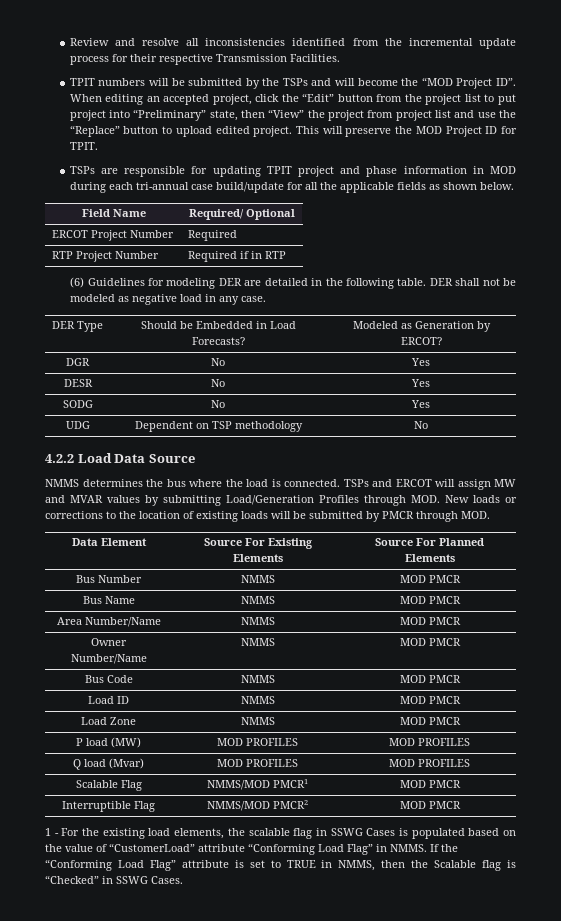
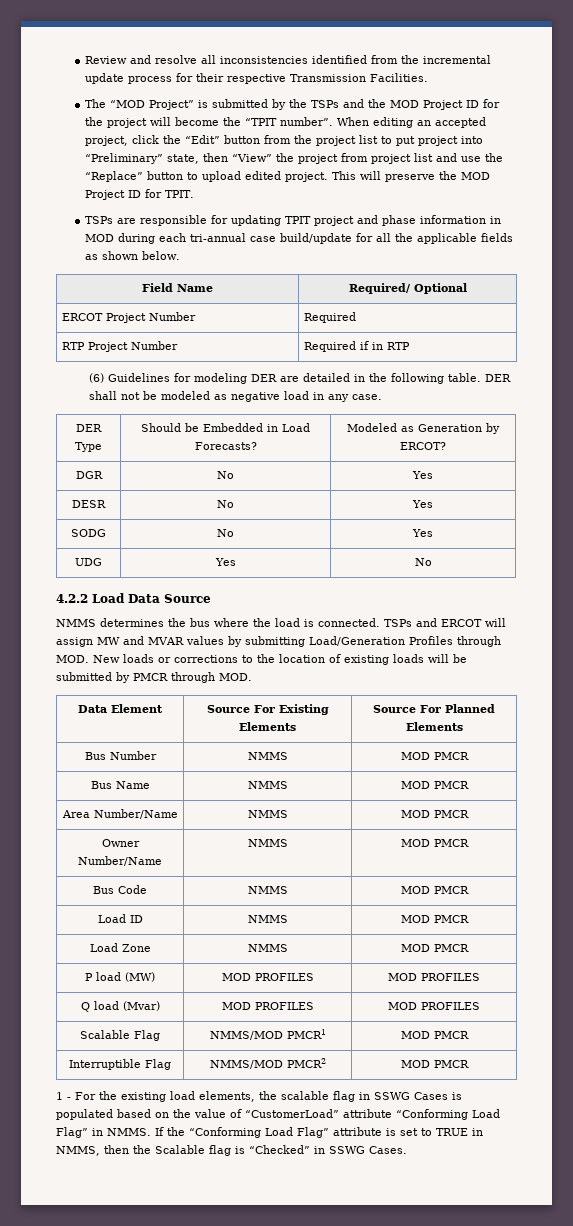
- TPIT numbers will be submitted by the TSPs and will become the “MOD Project ID”. When editing an accepted project, click the “Edit” button from the project list to put project into “Preliminary” state, then “View” the project from project list and use the “Replace” button to upload edited project.
+ The “MOD Project” is submitted by the TSPs and the MOD Project ID for the project will become the “TPIT number”. When editing an accepted project, click the “Edit” button from the project list to put project into “Preliminary” state, then “View” the project from project list and use the “Replace” button to upload edited project.
- UDG | Dependent on TSP methodology | No
+ UDG | Yes | No

